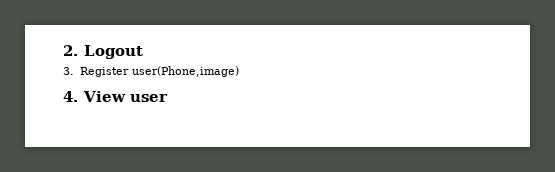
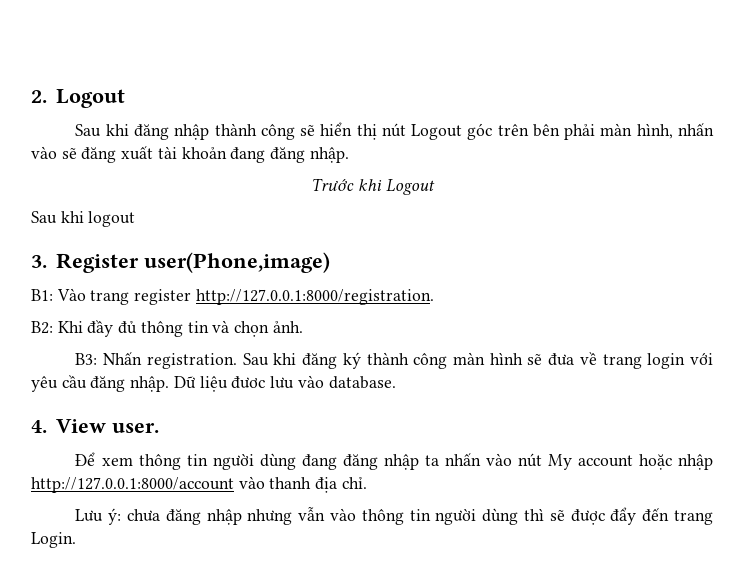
+ Sau khi đăng nhập thành công sẽ hiển thị nút Logout góc trên bên phải màn hình, nhấn vào sẽ đăng xuất tài khoản đang đăng nhập.
+ Trước khi Logout
+ Sau khi logout
  3. Register user(Phone,image)
- 4. View user
+ B1: Vào trang register http://127.0.0.1:8000/registration.
+ B2: Khi đầy đủ thông tin và chọn ảnh.
+ B3: Nhấn registration. Sau khi đăng ký thành công màn hình sẽ đưa về trang login với yêu cầu đăng nhập. Dữ liệu đươc lưu vào database.
+ 4. View user.
+ Để xem thông tin người dùng đang đăng nhập ta nhấn vào nút My account hoặc nhập http://127.0.0.1:8000/account vào thanh địa chỉ.
+ Lưu ý: chưa đăng nhập nhưng vẫn vào thông tin người dùng thì sẽ được đẩy đến trang Login.

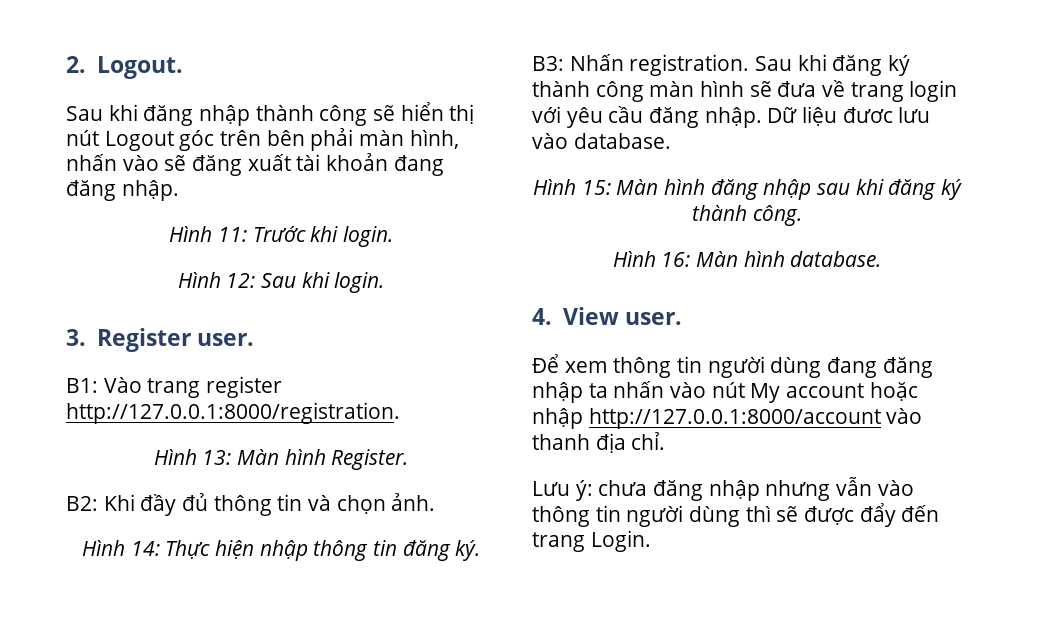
- 2. Logout
+ 2. Logout.
- Trước khi Logout
- Sau khi logout
+ Hình 11: Trước khi login.
+ Hình 12: Sau khi login.
- 3. Register user(Phone,image)
+ 3. Register user.
+ Hình 13: Màn hình Register.
+ Hình 14: Thực hiện nhập thông tin đăng ký.
+ Hình 15: Màn hình đăng nhập sau khi đăng ký thành công.
+ Hình 16: Màn hình database.

